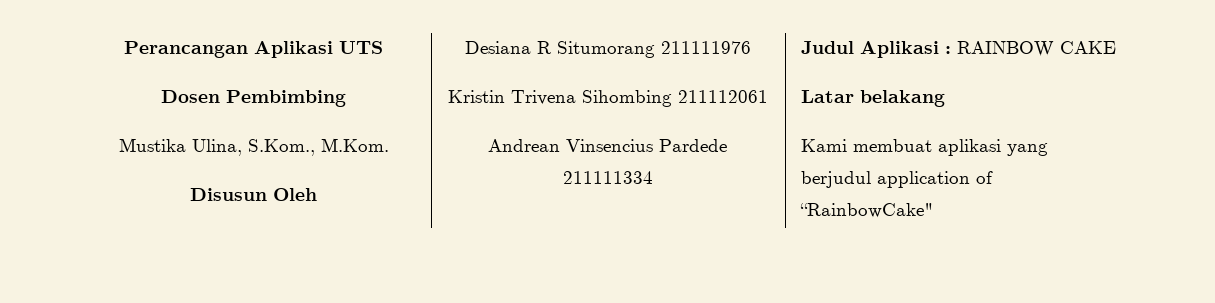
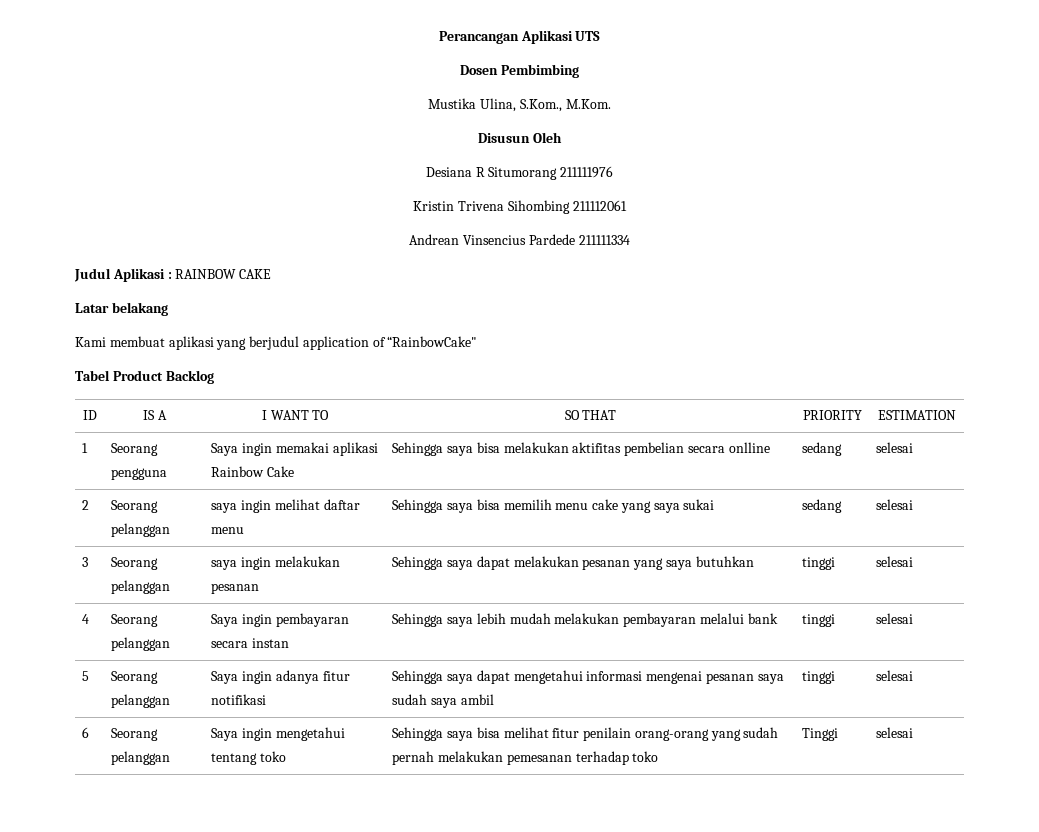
+ Tabel Product Backlog
+ ID | IS A | I WANT TO | SO THAT | PRIORITY | ESTIMATION
+ 1 | Seorang pengguna | Saya ingin memakai aplikasi Rainbow Cake | Sehingga saya bisa melakukan aktifitas pembelian secara onlline | sedang | selesai
+ 2 | Seorang pelanggan | saya ingin melihat daftar menu | Sehingga saya bisa memilih menu cake yang saya sukai | sedang | selesai
+ 3 | Seorang pelanggan | saya ingin melakukan pesanan | Sehingga saya dapat melakukan pesanan yang saya butuhkan | tinggi | selesai
+ 4 | Seorang pelanggan | Saya ingin pembayaran secara instan | Sehingga saya lebih mudah melakukan pembayaran melalui bank | tinggi | selesai
+ 5 | Seorang pelanggan | Saya ingin adanya fitur notifikasi | Sehingga saya dapat mengetahui informasi mengenai pesanan saya sudah saya ambil | tinggi | selesai
+ 6 | Seorang pelanggan | Saya ingin mengetahui tentang toko | Sehingga saya bisa melihat fitur penilain orang-orang yang sudah pernah melakukan pemesanan terhadap toko | Tinggi | selesai

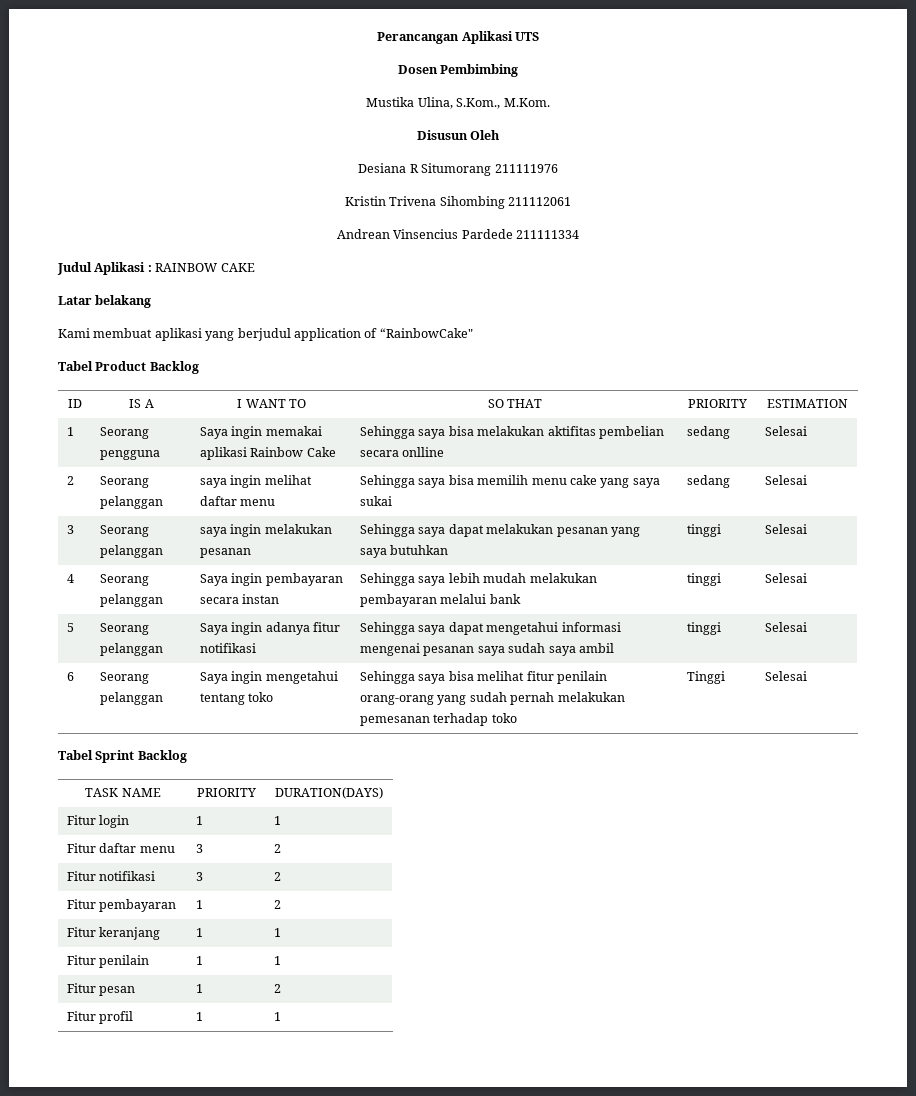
- 1 | Seorang pengguna | Saya ingin memakai aplikasi Rainbow Cake | Sehingga saya bisa melakukan aktifitas pembelian secara onlline | sedang | selesai
+ 1 | Seorang pengguna | Saya ingin memakai aplikasi Rainbow Cake | Sehingga saya bisa melakukan aktifitas pembelian secara onlline | sedang | Selesai
- 2 | Seorang pelanggan | saya ingin melihat daftar menu | Sehingga saya bisa memilih menu cake yang saya sukai | sedang | selesai
+ 2 | Seorang pelanggan | saya ingin melihat daftar menu | Sehingga saya bisa memilih menu cake yang saya sukai | sedang | Selesai
- 3 | Seorang pelanggan | saya ingin melakukan pesanan | Sehingga saya dapat melakukan pesanan yang saya butuhkan | tinggi | selesai
+ 3 | Seorang pelanggan | saya ingin melakukan pesanan | Sehingga saya dapat melakukan pesanan yang saya butuhkan | tinggi | Selesai
- 4 | Seorang pelanggan | Saya ingin pembayaran secara instan | Sehingga saya lebih mudah melakukan pembayaran melalui bank | tinggi | selesai
+ 4 | Seorang pelanggan | Saya ingin pembayaran secara instan | Sehingga saya lebih mudah melakukan pembayaran melalui bank | tinggi | Selesai
- 5 | Seorang pelanggan | Saya ingin adanya fitur notifikasi | Sehingga saya dapat mengetahui informasi mengenai pesanan saya sudah saya ambil | tinggi | selesai
+ 5 | Seorang pelanggan | Saya ingin adanya fitur notifikasi | Sehingga saya dapat mengetahui informasi mengenai pesanan saya sudah saya ambil | tinggi | Selesai
- 6 | Seorang pelanggan | Saya ingin mengetahui tentang toko | Sehingga saya bisa melihat fitur penilain orang-orang yang sudah pernah melakukan pemesanan terhadap toko | Tinggi | selesai
+ 6 | Seorang pelanggan | Saya ingin mengetahui tentang toko | Sehingga saya bisa melihat fitur penilain orang-orang yang sudah pernah melakukan pemesanan terhadap toko | Tinggi | Selesai
+ Tabel Sprint Backlog
+ TASK NAME | PRIORITY | DURATION(DAYS)
+ Fitur login | 1 | 1
+ Fitur daftar menu | 3 | 2
+ Fitur notifikasi | 3 | 2
+ Fitur pembayaran | 1 | 2
+ Fitur keranjang | 1 | 1
+ Fitur penilain | 1 | 1
+ Fitur pesan | 1 | 2
+ Fitur profil | 1 | 1

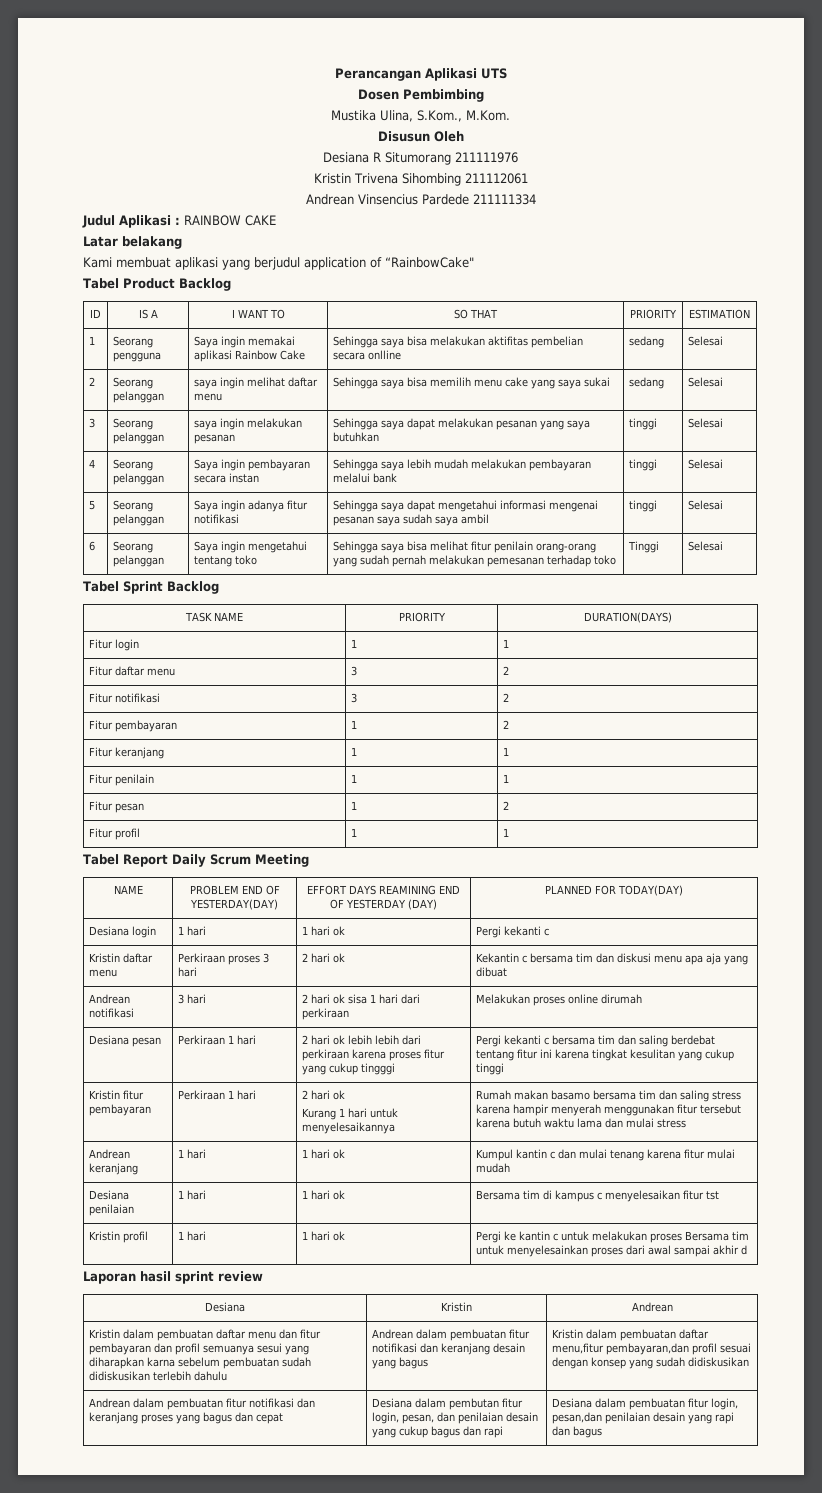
+ Tabel Report Daily Scrum Meeting
+ NAME | PROBLEM END OF YESTERDAY(DAY) | EFFORT DAYS REAMINING END OF YESTERDAY (DAY) | PLANNED FOR TODAY(DAY)
+ Desiana login | 1 hari | 1 hari ok | Pergi kekanti c
+ Kristin daftar menu | Perkiraan proses 3 hari | 2 hari ok | Kekantin c bersama tim dan diskusi menu apa aja yang dibuat
+ Andrean notifikasi | 3 hari | 2 hari ok sisa 1 hari dari perkiraan | Melakukan proses online dirumah
+ Desiana pesan | Perkiraan 1 hari | 2 hari ok lebih lebih dari perkiraan karena proses fitur yang cukup tingggi | Pergi kekanti c bersama tim dan saling berdebat tentang fitur ini karena tingkat kesulitan yang cukup tinggi
+ Kristin fitur pembayaran | Perkiraan 1 hari | 2 hari ok
+ Kurang 1 hari untuk menyelesaikannya | Rumah makan basamo bersama tim dan saling stress karena hampir menyerah menggunakan fitur tersebut karena butuh waktu lama dan mulai stress
+ Andrean keranjang | 1 hari | 1 hari ok | Kumpul kantin c dan mulai tenang karena fitur mulai mudah
+ Desiana penilaian | 1 hari | 1 hari ok | Bersama tim di kampus c menyelesaikan fitur tst
+ Kristin profil | 1 hari | 1 hari ok | Pergi ke kantin c untuk melakukan proses Bersama tim untuk menyelesainkan proses dari awal sampai akhir d
+ Laporan hasil sprint review
+ Desiana | Kristin | Andrean
+ Kristin dalam pembuatan daftar menu dan fitur pembayaran dan profil semuanya sesui yang diharapkan karna sebelum pembuatan sudah didiskusikan terlebih dahulu | Andrean dalam pembuatan fitur notifikasi dan keranjang desain yang bagus | Kristin dalam pembuatan daftar menu,fitur pembayaran,dan profil sesuai dengan konsep yang sudah didiskusikan
+ Andrean dalam pembuatan fitur notifikasi dan keranjang proses yang bagus dan cepat | Desiana dalam pembutan fitur login, pesan, dan penilaian desain yang cukup bagus dan rapi | Desiana dalam pembuatan fitur login, pesan,dan penilaian desain yang rapi dan bagus

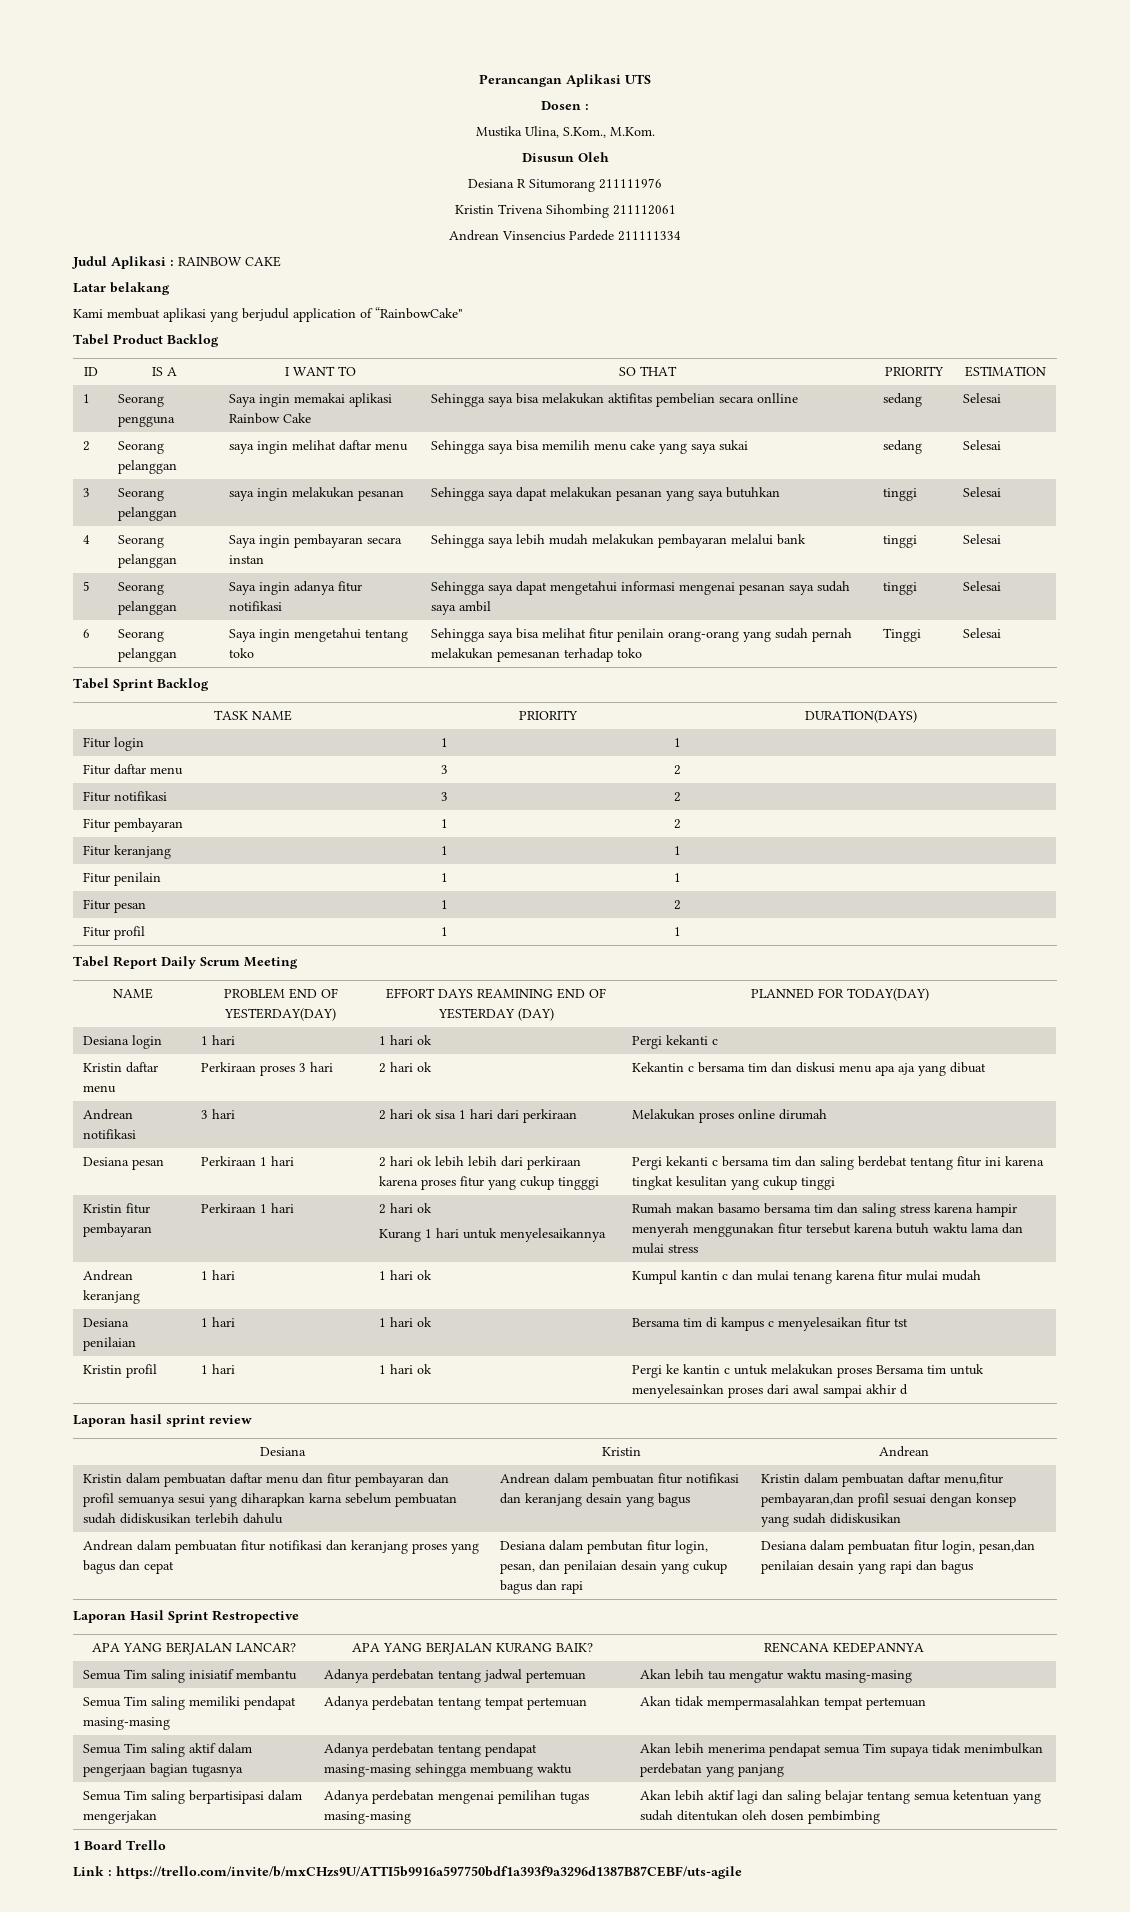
- Dosen Pembimbing
+ Dosen :
+ Laporan Hasil Sprint Restropective
+ APA YANG BERJALAN LANCAR? | APA YANG BERJALAN KURANG BAIK? | RENCANA KEDEPANNYA
+ Semua Tim saling inisiatif membantu | Adanya perdebatan tentang jadwal pertemuan | Akan lebih tau mengatur waktu masing-masing
+ Semua Tim saling memiliki pendapat masing-masing | Adanya perdebatan tentang tempat pertemuan | Akan tidak mempermasalahkan tempat pertemuan
+ Semua Tim saling aktif dalam pengerjaan bagian tugasnya | Adanya perdebatan tentang pendapat masing-masing sehingga membuang waktu | Akan lebih menerima pendapat semua Tim supaya tidak menimbulkan perdebatan yang panjang
+ Semua Tim saling berpartisipasi dalam mengerjakan | Adanya perdebatan mengenai pemilihan tugas masing-masing | Akan lebih aktif lagi dan saling belajar tentang semua ketentuan yang sudah ditentukan oleh dosen pembimbing
+ 1 Board Trello
+ Link : https://trello.com/invite/b/mxCHzs9U/ATTI5b9916a597750bdf1a393f9a3296d1387B87CEBF/uts-agile

